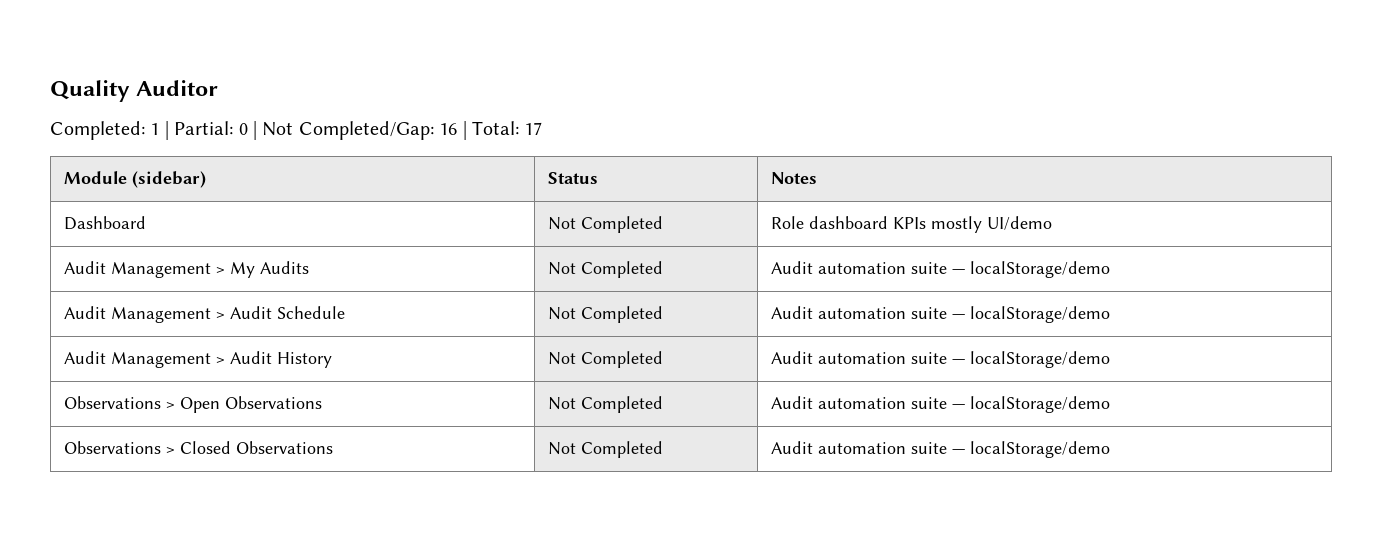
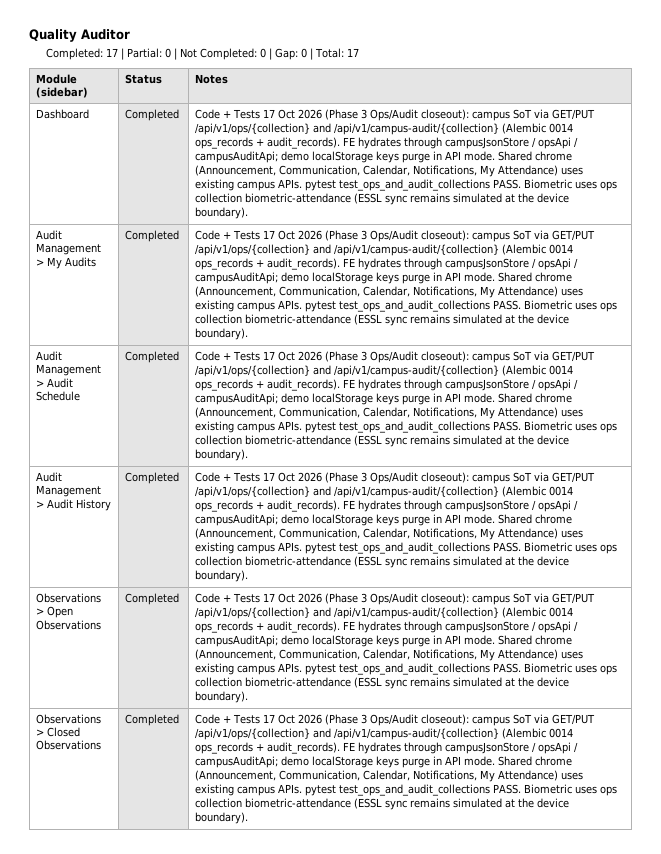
- Completed: 1 | Partial: 0 | Not Completed/Gap: 16 | Total: 17
+ Completed: 17 | Partial: 0 | Not Completed: 0 | Gap: 0 | Total: 17
- Dashboard | Not Completed | Role dashboard KPIs mostly UI/demo
+ Dashboard | Completed | Code + Tests 17 Oct 2026 (Phase 3 Ops/Audit closeout): campus SoT via GET/PUT /api/v1/ops/{collection} and /api/v1/campus-audit/{collection} (Alembic 0014 ops_records + audit_records). FE hydrates through campusJsonStore / opsApi / campusAuditApi; demo localStorage keys purge in API mode. Shared chrome (Announcement, Communication, Calendar, Notifications, My Attendance) uses existing campus APIs. pytest test_ops_and_audit_collections PASS. Biometric uses ops collection biometric-attendance (ESSL sync remains simulated at the device boundary).
- Audit Management > My Audits | Not Completed | Audit automation suite — localStorage/demo
+ Audit Management > My Audits | Completed | Code + Tests 17 Oct 2026 (Phase 3 Ops/Audit closeout): campus SoT via GET/PUT /api/v1/ops/{collection} and /api/v1/campus-audit/{collection} (Alembic 0014 ops_records + audit_records). FE hydrates through campusJsonStore / opsApi / campusAuditApi; demo localStorage keys purge in API mode. Shared chrome (Announcement, Communication, Calendar, Notifications, My Attendance) uses existing campus APIs. pytest test_ops_and_audit_collections PASS. Biometric uses ops collection biometric-attendance (ESSL sync remains simulated at the device boundary).
- Audit Management > Audit Schedule | Not Completed | Audit automation suite — localStorage/demo
+ Audit Management > Audit Schedule | Completed | Code + Tests 17 Oct 2026 (Phase 3 Ops/Audit closeout): campus SoT via GET/PUT /api/v1/ops/{collection} and /api/v1/campus-audit/{collection} (Alembic 0014 ops_records + audit_records). FE hydrates through campusJsonStore / opsApi / campusAuditApi; demo localStorage keys purge in API mode. Shared chrome (Announcement, Communication, Calendar, Notifications, My Attendance) uses existing campus APIs. pytest test_ops_and_audit_collections PASS. Biometric uses ops collection biometric-attendance (ESSL sync remains simulated at the device boundary).
- Audit Management > Audit History | Not Completed | Audit automation suite — localStorage/demo
+ Audit Management > Audit History | Completed | Code + Tests 17 Oct 2026 (Phase 3 Ops/Audit closeout): campus SoT via GET/PUT /api/v1/ops/{collection} and /api/v1/campus-audit/{collection} (Alembic 0014 ops_records + audit_records). FE hydrates through campusJsonStore / opsApi / campusAuditApi; demo localStorage keys purge in API mode. Shared chrome (Announcement, Communication, Calendar, Notifications, My Attendance) uses existing campus APIs. pytest test_ops_and_audit_collections PASS. Biometric uses ops collection biometric-attendance (ESSL sync remains simulated at the device boundary).
- Observations > Open Observations | Not Completed | Audit automation suite — localStorage/demo
+ Observations > Open Observations | Completed | Code + Tests 17 Oct 2026 (Phase 3 Ops/Audit closeout): campus SoT via GET/PUT /api/v1/ops/{collection} and /api/v1/campus-audit/{collection} (Alembic 0014 ops_records + audit_records). FE hydrates through campusJsonStore / opsApi / campusAuditApi; demo localStorage keys purge in API mode. Shared chrome (Announcement, Communication, Calendar, Notifications, My Attendance) uses existing campus APIs. pytest test_ops_and_audit_collections PASS. Biometric uses ops collection biometric-attendance (ESSL sync remains simulated at the device boundary).
- Observations > Closed Observations | Not Completed | Audit automation suite — localStorage/demo
+ Observations > Closed Observations | Completed | Code + Tests 17 Oct 2026 (Phase 3 Ops/Audit closeout): campus SoT via GET/PUT /api/v1/ops/{collection} and /api/v1/campus-audit/{collection} (Alembic 0014 ops_records + audit_records). FE hydrates through campusJsonStore / opsApi / campusAuditApi; demo localStorage keys purge in API mode. Shared chrome (Announcement, Communication, Calendar, Notifications, My Attendance) uses existing campus APIs. pytest test_ops_and_audit_collections PASS. Biometric uses ops collection biometric-attendance (ESSL sync remains simulated at the device boundary).

